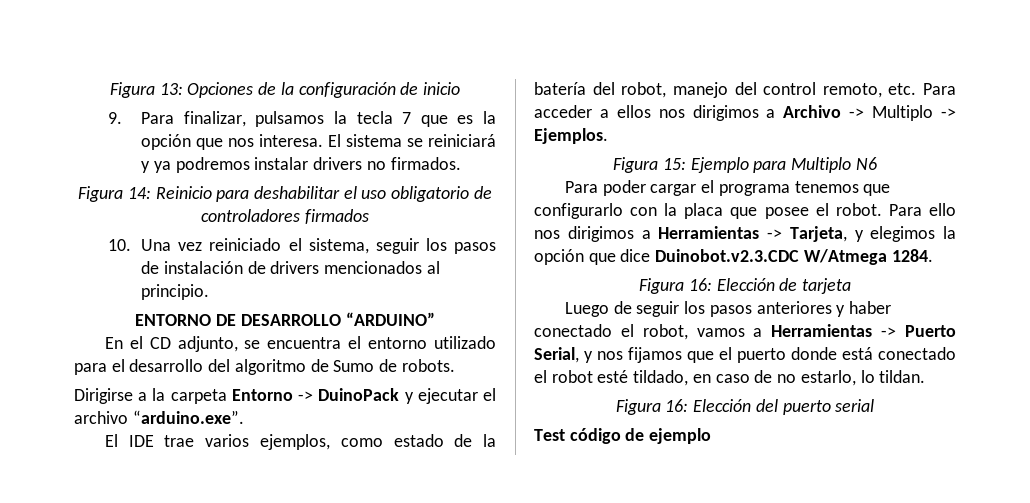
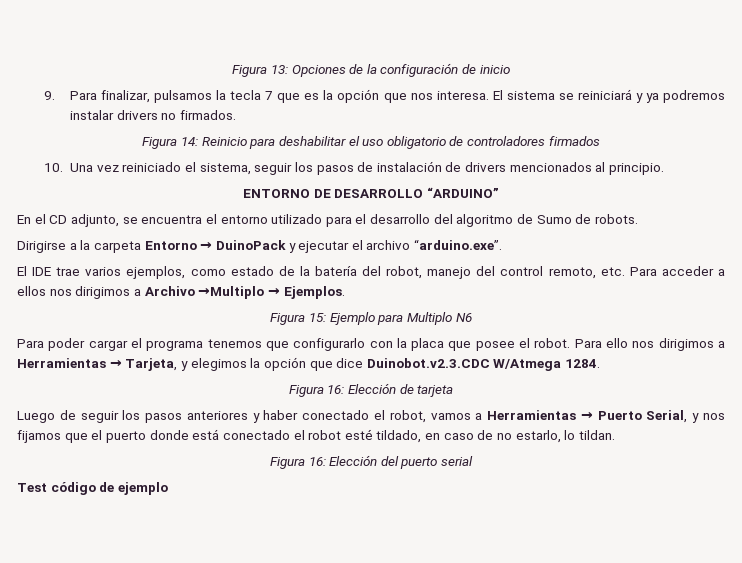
- Dirigirse a la carpeta Entorno -> DuinoPack y ejecutar el archivo “arduino.exe”.
+ Dirigirse a la carpeta Entorno → DuinoPack y ejecutar el archivo “arduino.exe”.
- El IDE trae varios ejemplos, como estado de la batería del robot, manejo del control remoto, etc. Para acceder a ellos nos dirigimos a Archivo -> Multiplo -> Ejemplos.
+ El IDE trae varios ejemplos, como estado de la batería del robot, manejo del control remoto, etc. Para acceder a ellos nos dirigimos a Archivo →Multiplo → Ejemplos.
- Para ello nos dirigimos a Herramientas -> Tarjeta, y elegimos la opción que dice Duinobot.v2.3.CDC W/Atmega 1284.
+ Para ello nos dirigimos a Herramientas → Tarjeta, y elegimos la opción que dice Duinobot.v2.3.CDC W/Atmega 1284.
- Luego de seguir los pasos anteriores y haber conectado el robot, vamos a Herramientas -> Puerto Serial, y nos fijamos que el puerto donde está conectado el robot esté tildado, en caso de no estarlo, lo tildan.
+ Luego de seguir los pasos anteriores y haber conectado el robot, vamos a Herramientas → Puerto Serial, y nos fijamos que el puerto donde está conectado el robot esté tildado, en caso de no estarlo, lo tildan.

